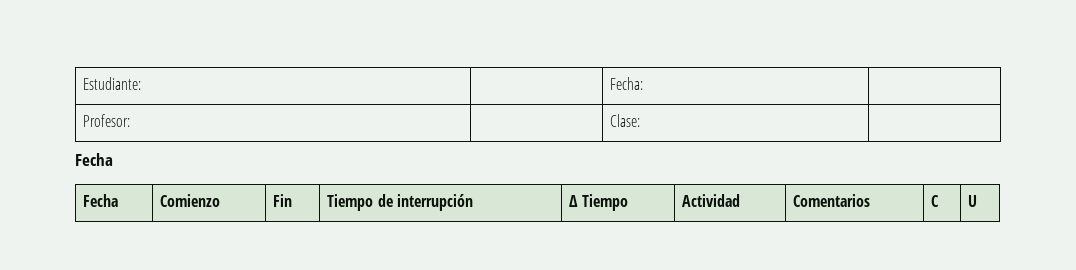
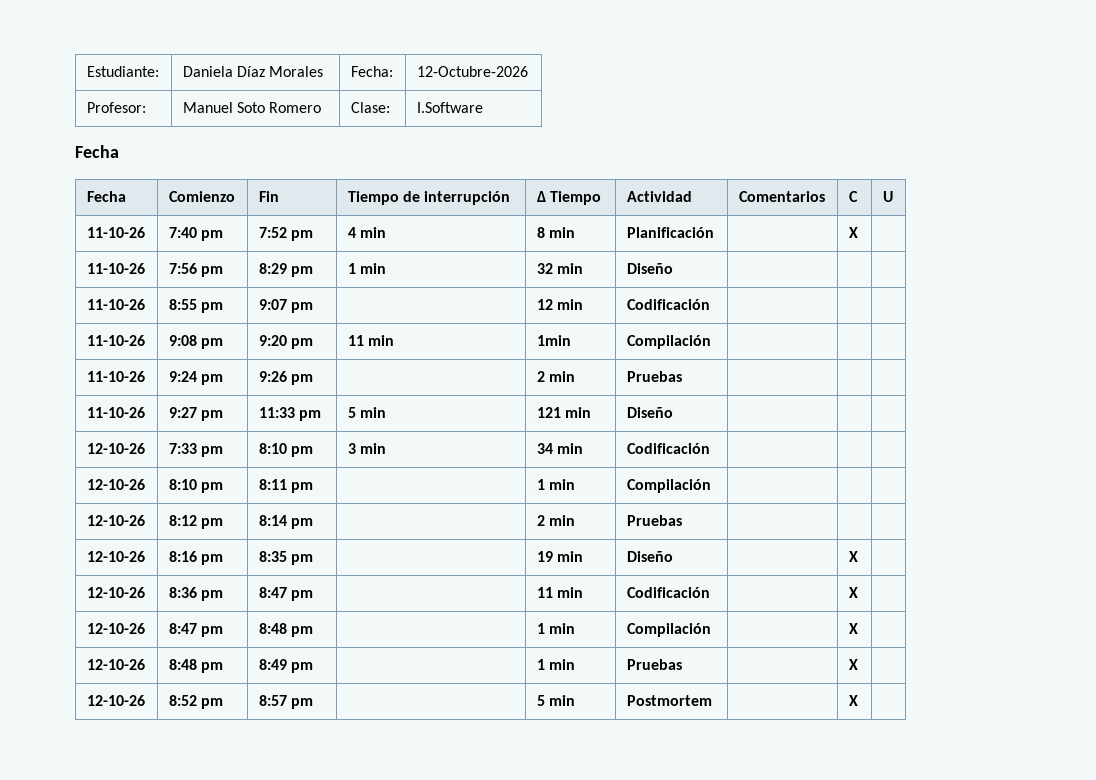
- Estudiante: | | Fecha: |
+ Estudiante: | Daniela Díaz Morales | Fecha: | 12-Octubre-2026
- Profesor: | | Clase: |
+ Profesor: | Manuel Soto Romero | Clase: | I.Software
+ 11-10-26 | 7:40 pm | 7:52 pm | 4 min | 8 min | Planificación | | X |
+ 11-10-26 | 7:56 pm | 8:29 pm | 1 min | 32 min | Diseño | | |
+ 11-10-26 | 8:55 pm | 9:07 pm | | 12 min | Codificación | | |
+ 11-10-26 | 9:08 pm | 9:20 pm | 11 min | 1min | Compilación | | |
+ 11-10-26 | 9:24 pm | 9:26 pm | | 2 min | Pruebas | | |
+ 11-10-26 | 9:27 pm | 11:33 pm | 5 min | 121 min | Diseño | | |
+ 12-10-26 | 7:33 pm | 8:10 pm | 3 min | 34 min | Codificación | | |
+ 12-10-26 | 8:10 pm | 8:11 pm | | 1 min | Compilación | | |
+ 12-10-26 | 8:12 pm | 8:14 pm | | 2 min | Pruebas | | |
+ 12-10-26 | 8:16 pm | 8:35 pm | | 19 min | Diseño | | X |
+ 12-10-26 | 8:36 pm | 8:47 pm | | 11 min | Codificación | | X |
+ 12-10-26 | 8:47 pm | 8:48 pm | | 1 min | Compilación | | X |
+ 12-10-26 | 8:48 pm | 8:49 pm | | 1 min | Pruebas | | X |
+ 12-10-26 | 8:52 pm | 8:57 pm | | 5 min | Postmortem | | X |

